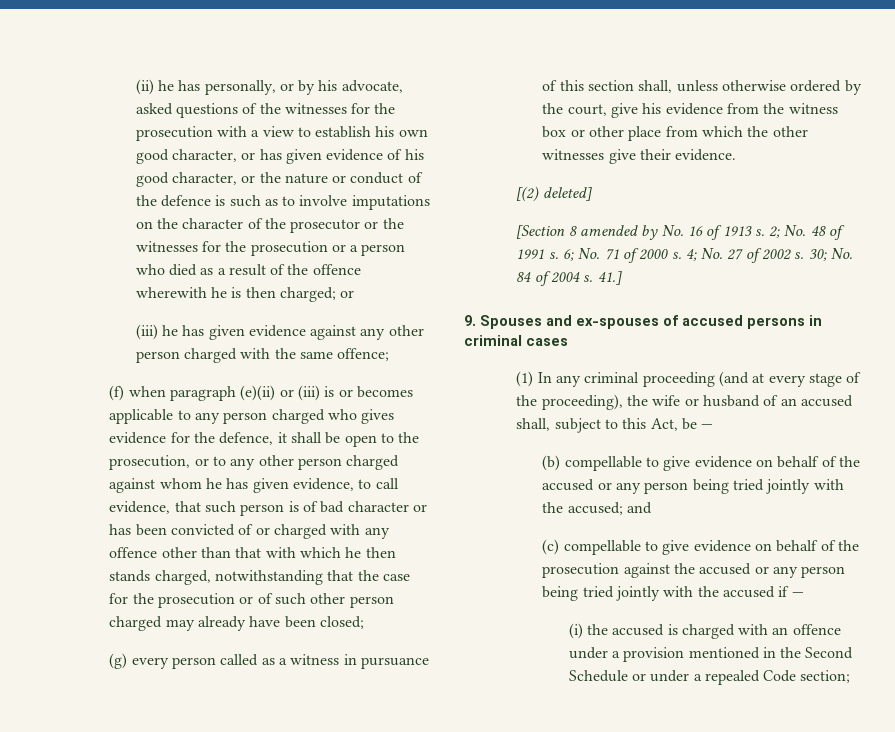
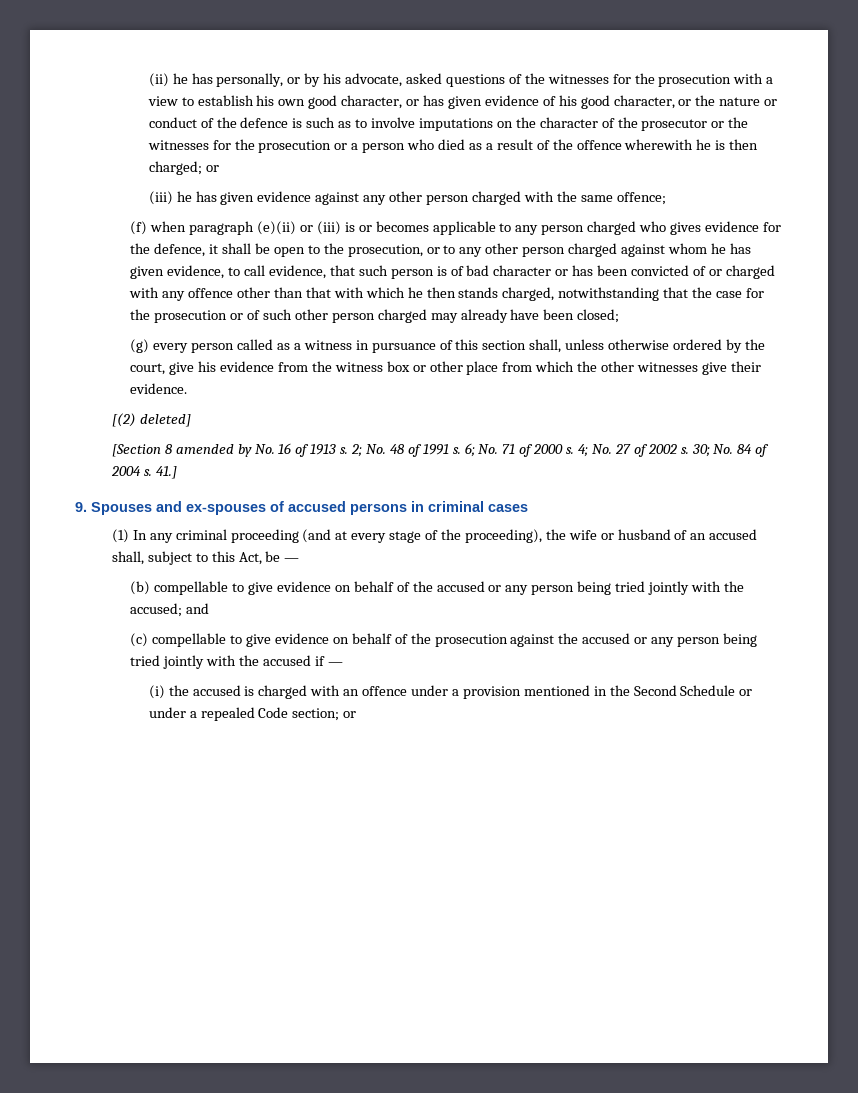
- (i) the accused is charged with an offence under a provision mentioned in the Second Schedule or under a repealed Code section;
+ (i) the accused is charged with an offence under a provision mentioned in the Second Schedule or under a repealed Code section; or

